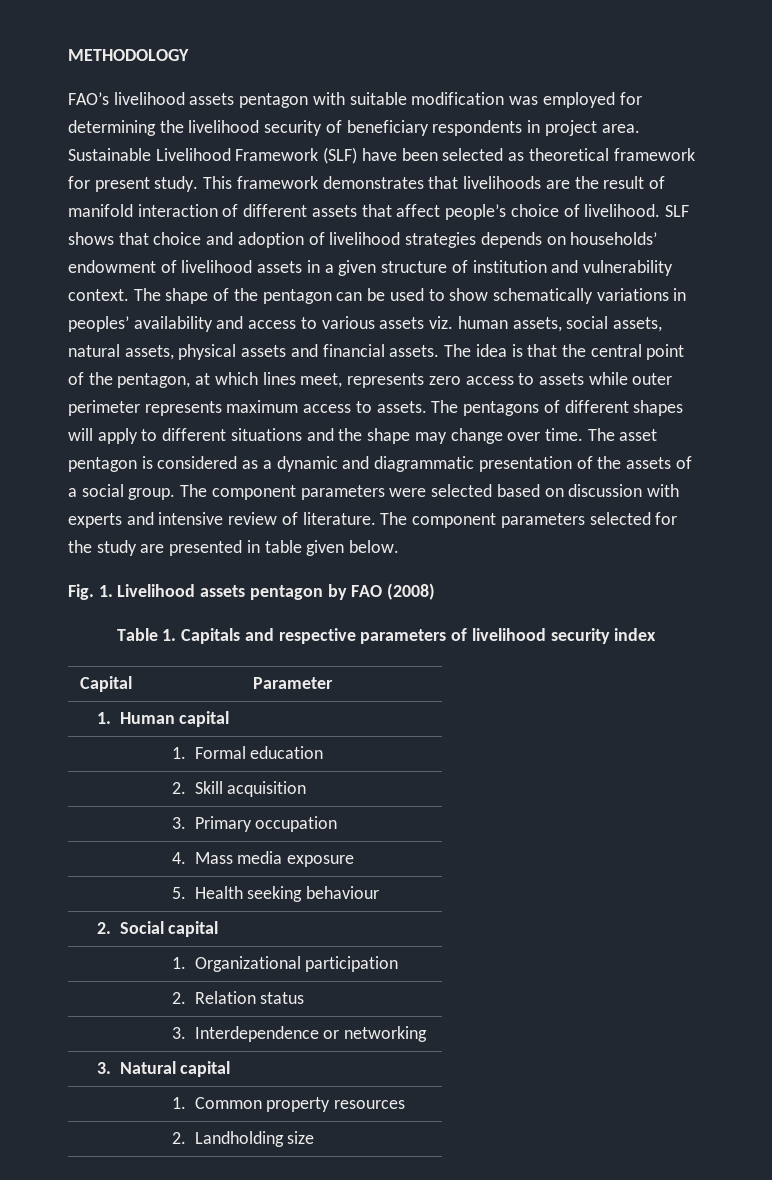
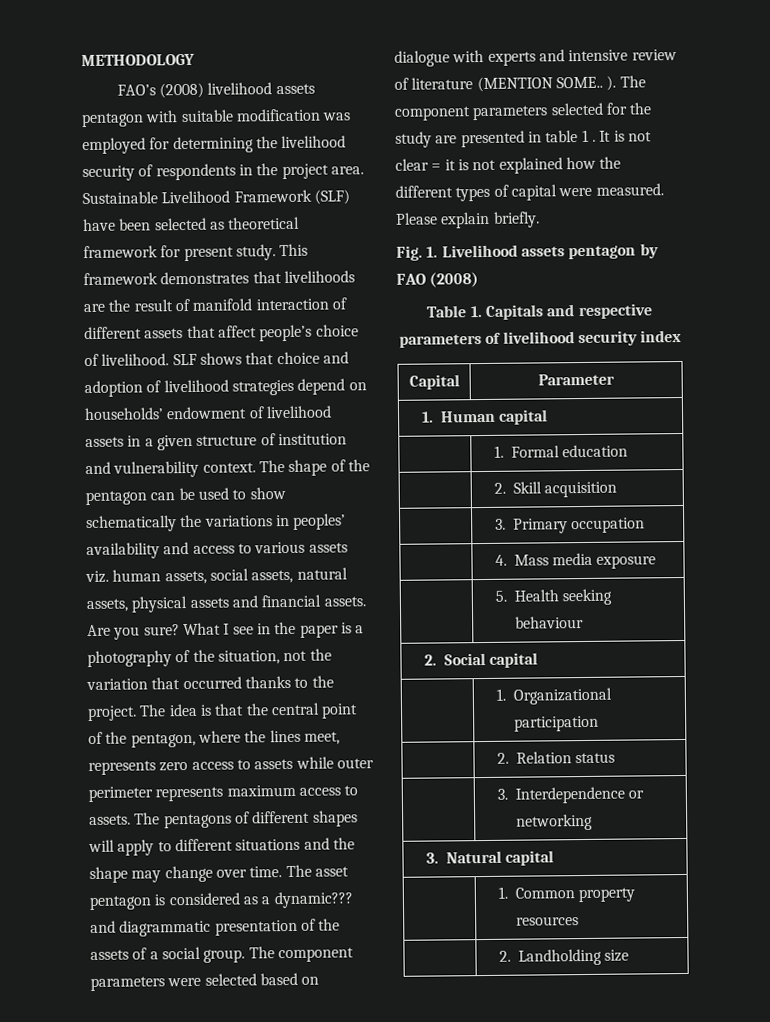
- FAO’s livelihood assets pentagon with suitable modification was employed for determining the livelihood security of beneficiary respondents in project area.
+ FAO’s (2008) livelihood assets pentagon with suitable modification was employed for determining the livelihood security of respondents in the project area.
- SLF shows that choice and adoption of livelihood strategies depends on households’ endowment of livelihood assets in a given structure of institution and vulnerability context.
+ SLF shows that choice and adoption of livelihood strategies depend on households’ endowment of livelihood assets in a given structure of institution and vulnerability context.
- The shape of the pentagon can be used to show schematically variations in peoples’ availability and access to various assets viz. human assets, social assets, natural assets, physical assets and financial assets.
+ The shape of the pentagon can be used to show schematically the variations in peoples’ availability and access to various assets viz. human assets, social assets, natural assets, physical assets and financial assets.
+ Are you sure? What I see in the paper is a photography of the situation, not the variation that occurred thanks to the project.
- The idea is that the central point of the pentagon, at which lines meet, represents zero access to assets while outer perimeter represents maximum access to assets.
+ The idea is that the central point of the pentagon, where the lines meet, represents zero access to assets while outer perimeter represents maximum access to assets.
- The asset pentagon is considered as a dynamic and diagrammatic presentation of the assets of a social group.
+ The asset pentagon is considered as a dynamic??? and diagrammatic presentation of the assets of a social group.
- The component parameters were selected based on discussion with experts and intensive review of literature.
+ The component parameters were selected based on dialogue with experts and intensive review of literature (MENTION SOME.. ).
- The component parameters selected for the study are presented in table given below.
+ The component parameters selected for the study are presented in table 1 . It is not clear = it is not explained how the different types of capital were measured. Please explain briefly.

